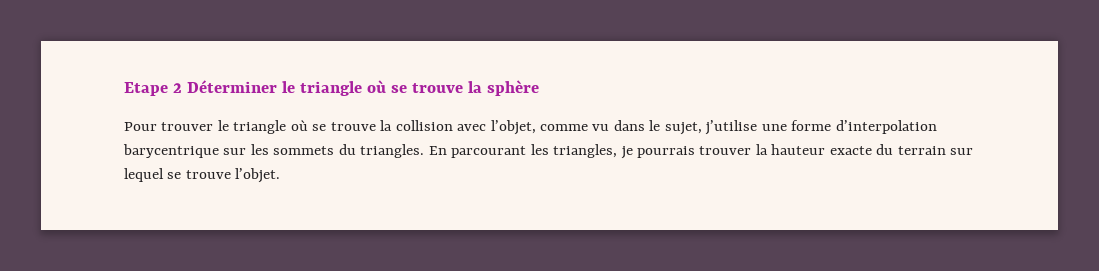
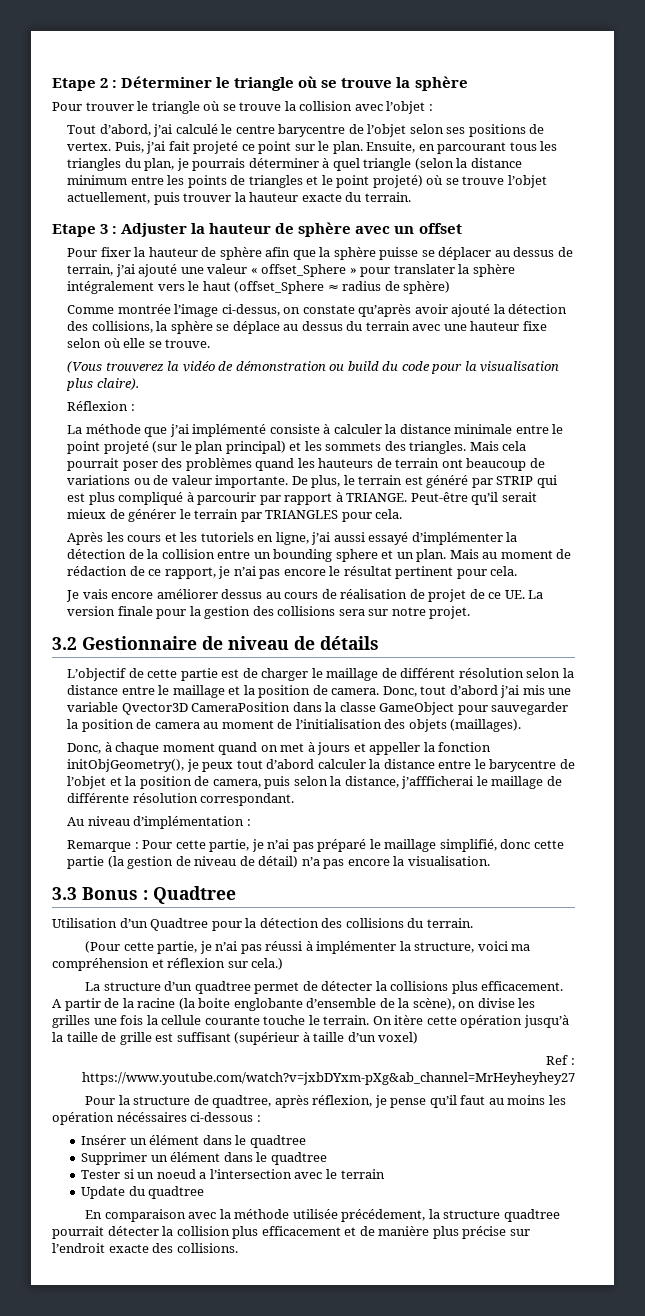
- Etape 2 Déterminer le triangle où se trouve la sphère
+ Etape 2 : Déterminer le triangle où se trouve la sphère
- Pour trouver le triangle où se trouve la collision avec l’objet, comme vu dans le sujet, j’utilise une forme d’interpolation barycentrique sur les sommets du triangles. En parcourant les triangles, je pourrais trouver la hauteur exacte du terrain sur lequel se trouve l’objet.
+ Pour trouver le triangle où se trouve la collision avec l’objet :
+ Tout d’abord, j’ai calculé le centre barycentre de l’objet selon ses positions de vertex. Puis, j’ai fait projeté ce point sur le plan. Ensuite, en parcourant tous les triangles du plan, je pourrais déterminer à quel triangle (selon la distance minimum entre les points de triangles et le point projeté) où se trouve l’objet actuellement, puis trouver la hauteur exacte du terrain.
+ Etape 3 : Adjuster la hauteur de sphère avec un offset
+ Pour fixer la hauteur de sphère afin que la sphère puisse se déplacer au dessus de terrain, j’ai ajouté une valeur « offset_Sphere » pour translater la sphère intégralement vers le haut (offset_Sphere ≈ radius de sphère)
+ Comme montrée l’image ci-dessus, on constate qu’après avoir ajouté la détection des collisions, la sphère se déplace au dessus du terrain avec une hauteur fixe selon où elle se trouve.
+ (Vous trouverez la vidéo de démonstration ou build du code pour la visualisation plus claire).
+ Réflexion :
+ La méthode que j’ai implémenté consiste à calculer la distance minimale entre le point projeté (sur le plan principal) et les sommets des triangles. Mais cela pourrait poser des problèmes quand les hauteurs de terrain ont beaucoup de variations ou de valeur importante. De plus, le terrain est généré par STRIP qui est plus compliqué à parcourir par rapport à TRIANGE. Peut-être qu’il serait mieux de générer le terrain par TRIANGLES pour cela.
+ Après les cours et les tutoriels en ligne, j’ai aussi essayé d’implémenter la détection de la collision entre un bounding sphere et un plan. Mais au moment de rédaction de ce rapport, je n’ai pas encore le résultat pertinent pour cela.
+ Je vais encore améliorer dessus au cours de réalisation de projet de ce UE. La version finale pour la gestion des collisions sera sur notre projet.
+ 3.2 Gestionnaire de niveau de détails
+ L’objectif de cette partie est de charger le maillage de différent résolution selon la distance entre le maillage et la position de camera. Donc, tout d’abord j’ai mis une variable Qvector3D CameraPosition dans la classe GameObject pour sauvegarder la position de camera au moment de l’initialisation des objets (maillages).
+ Donc, à chaque moment quand on met à jours et appeller la fonction initObjGeometry(), je peux tout d’abord calculer la distance entre le barycentre de l’objet et la position de camera, puis selon la distance, j’affficherai le maillage de différente résolution correspondant.
+ Au niveau d’implémentation :
+ Remarque : Pour cette partie, je n’ai pas préparé le maillage simplifié, donc cette partie (la gestion de niveau de détail) n’a pas encore la visualisation.
+ 3.3 Bonus : Quadtree
+ Utilisation d’un Quadtree pour la détection des collisions du terrain.
+ (Pour cette partie, je n’ai pas réussi à implémenter la structure, voici ma compréhension et réflexion sur cela.)
+ La structure d’un quadtree permet de détecter la collisions plus efficacement. A partir de la racine (la boite englobante d’ensemble de la scène), on divise les grilles une fois la cellule courante touche le terrain. On itère cette opération jusqu’à la taille de grille est suffisant (supérieur à taille d’un voxel)
+ Ref : https://www.youtube.com/watch?v=jxbDYxm-pXg&ab_channel=MrHeyheyhey27
+ Pour la structure de quadtree, après réflexion, je pense qu’il faut au moins les opération nécéssaires ci-dessous :
+ Insérer un élément dans le quadtree
+ Supprimer un élément dans le quadtree
+ Tester si un noeud a l’intersection avec le terrain
+ Update du quadtree
+ En comparaison avec la méthode utilisée précédement, la structure quadtree pourrait détecter la collision plus efficacement et de manière plus précise sur l’endroit exacte des collisions.

